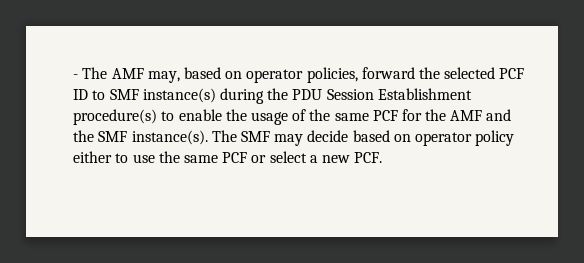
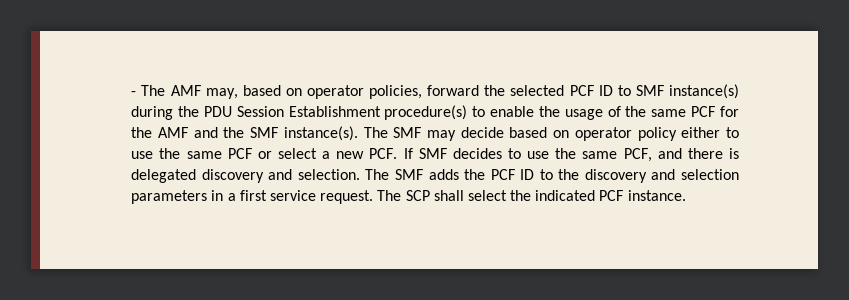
- The SMF may decide based on operator policy either to use the same PCF or select a new PCF.
+ The SMF may decide based on operator policy either to use the same PCF or select a new PCF. If SMF decides to use the same PCF, and there is delegated discovery and selection. The SMF adds the PCF ID to the discovery and selection parameters in a first service request. The SCP shall select the indicated PCF instance.

